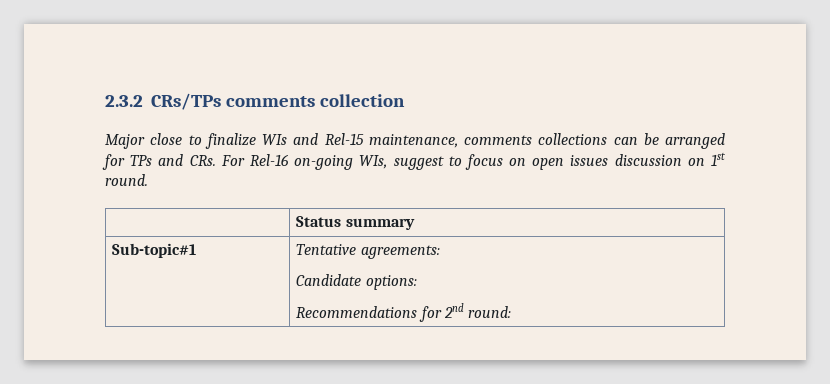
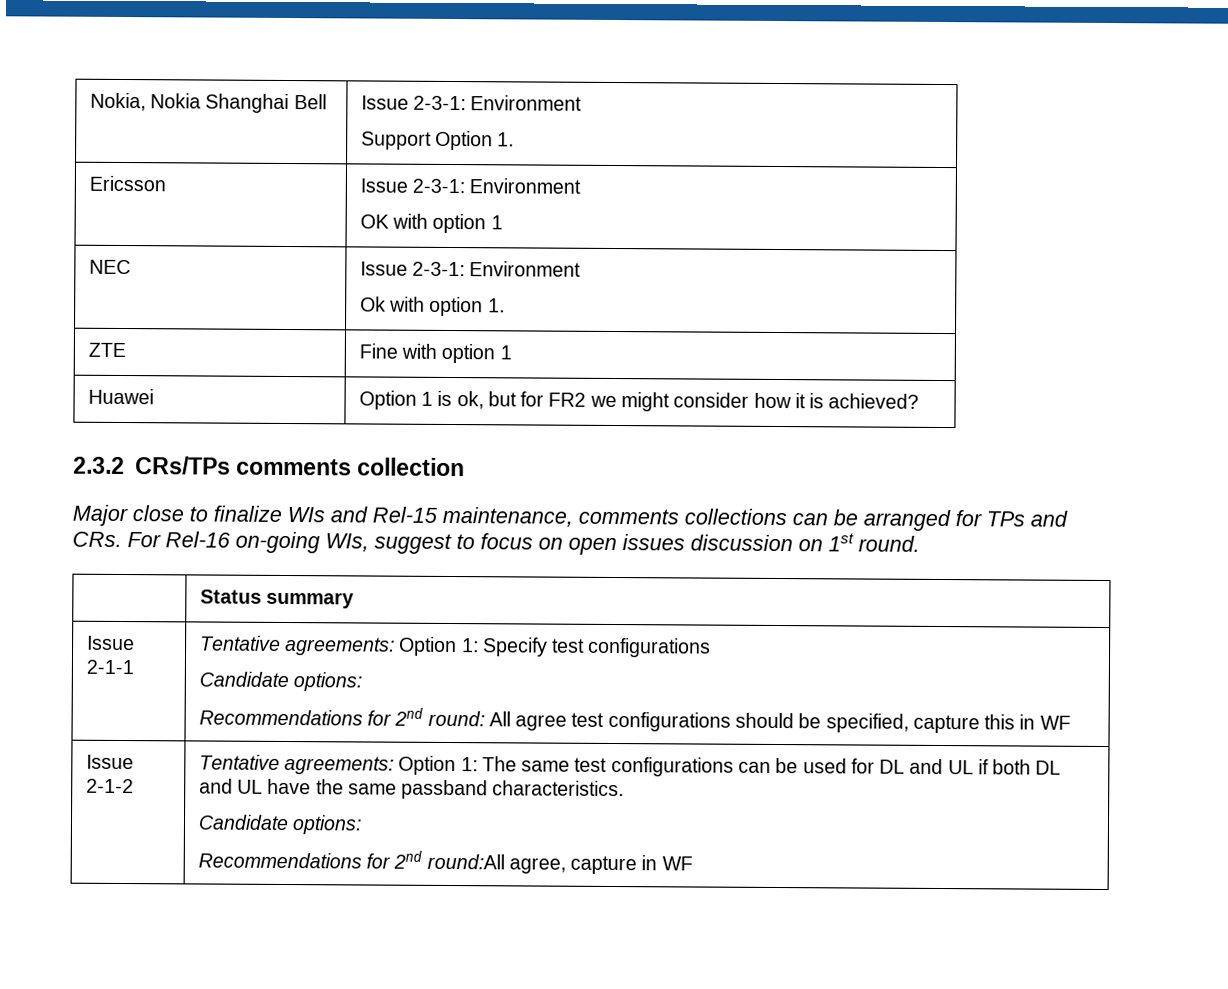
+ Nokia, Nokia Shanghai Bell | Issue 2-3-1: Environment
+ Support Option 1.
+ Ericsson | Issue 2-3-1: Environment
+ OK with option 1
+ NEC | Issue 2-3-1: Environment
+ Ok with option 1.
+ ZTE | Fine with option 1
+ Huawei | Option 1 is ok, but for FR2 we might consider how it is achieved?
- Sub-topic#1 | Tentative agreements:
+ Issue 2-1-1 | Tentative agreements: Option 1: Specify test configurations
  Candidate options:
- Recommendations for 2nd round:
+ Recommendations for 2nd round: All agree test configurations should be specified, capture this in WF
+ Issue 2-1-2 | Tentative agreements: Option 1: The same test configurations can be used for DL and UL if both DL and UL have the same passband characteristics.
+ Candidate options:
+ Recommendations for 2nd round:All agree, capture in WF

